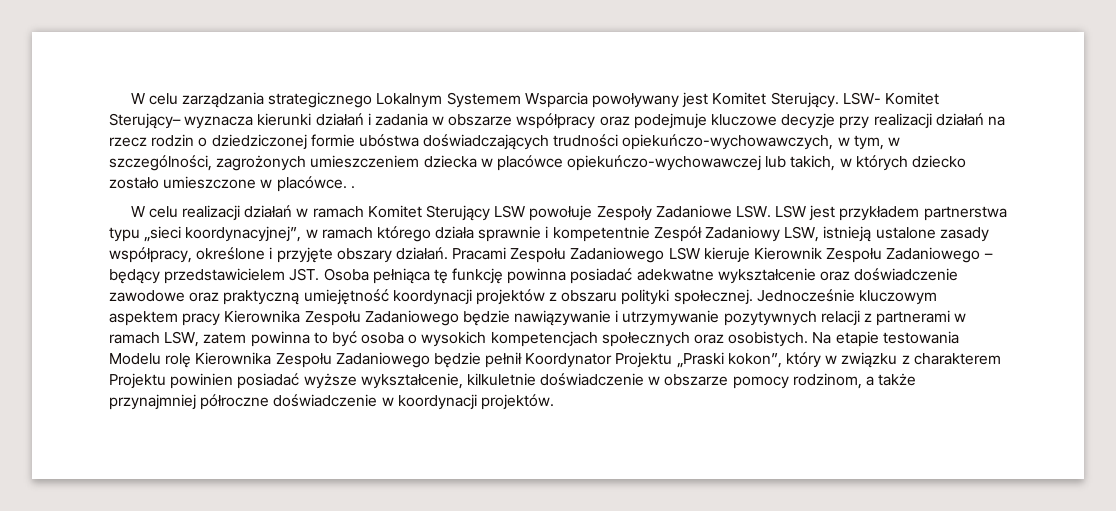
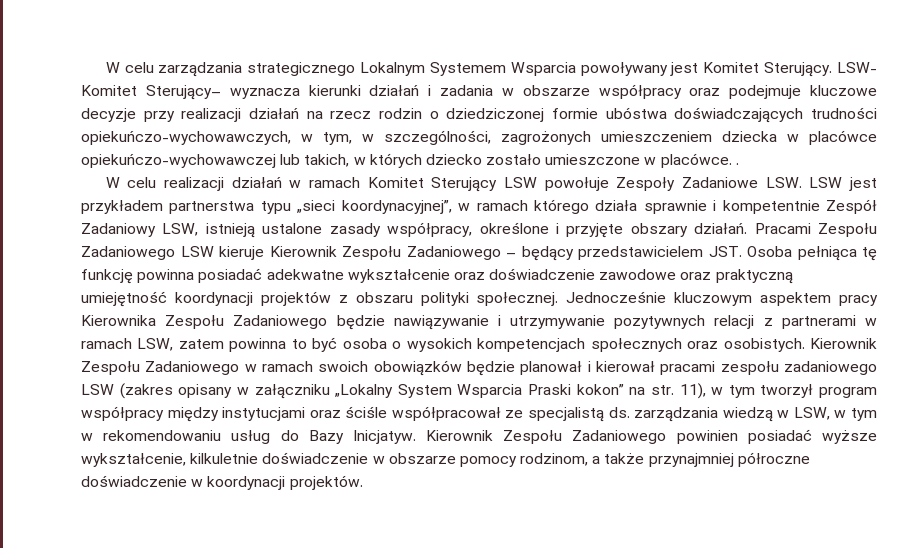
- Na etapie testowania Modelu rolę Kierownika Zespołu Zadaniowego będzie pełnił Koordynator Projektu „Praski kokon”, który w związku z charakterem Projektu powinien posiadać wyższe wykształcenie, kilkuletnie doświadczenie w obszarze pomocy rodzinom, a także przynajmniej półroczne doświadczenie w koordynacji projektów.
+ Kierownik Zespołu Zadaniowego w ramach swoich obowiązków będzie planował i kierował pracami zespołu zadaniowego LSW (zakres opisany w załączniku „Lokalny System Wsparcia Praski kokon” na str. 11), w tym tworzył program współpracy między instytucjami oraz ściśle współpracował ze specjalistą ds. zarządzania wiedzą w LSW, w tym w rekomendowaniu usług do Bazy Inicjatyw. Kierownik Zespołu Zadaniowego powinien posiadać wyższe wykształcenie, kilkuletnie doświadczenie w obszarze pomocy rodzinom, a także przynajmniej półroczne doświadczenie w koordynacji projektów.

